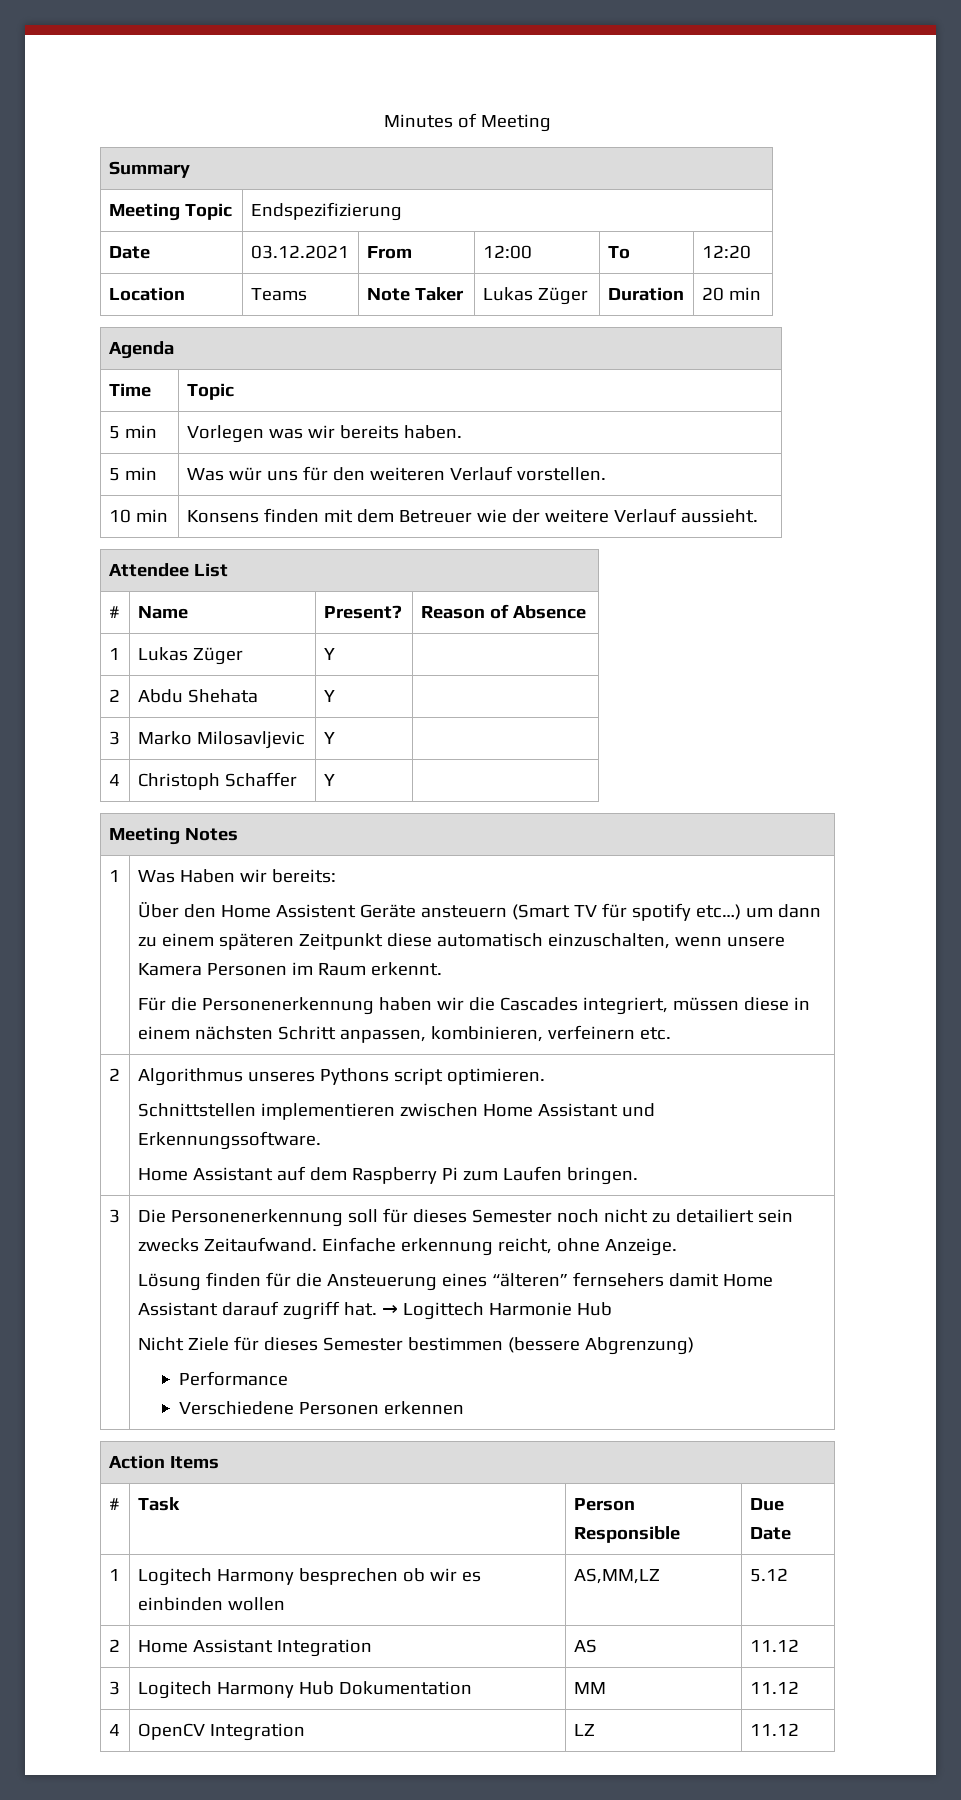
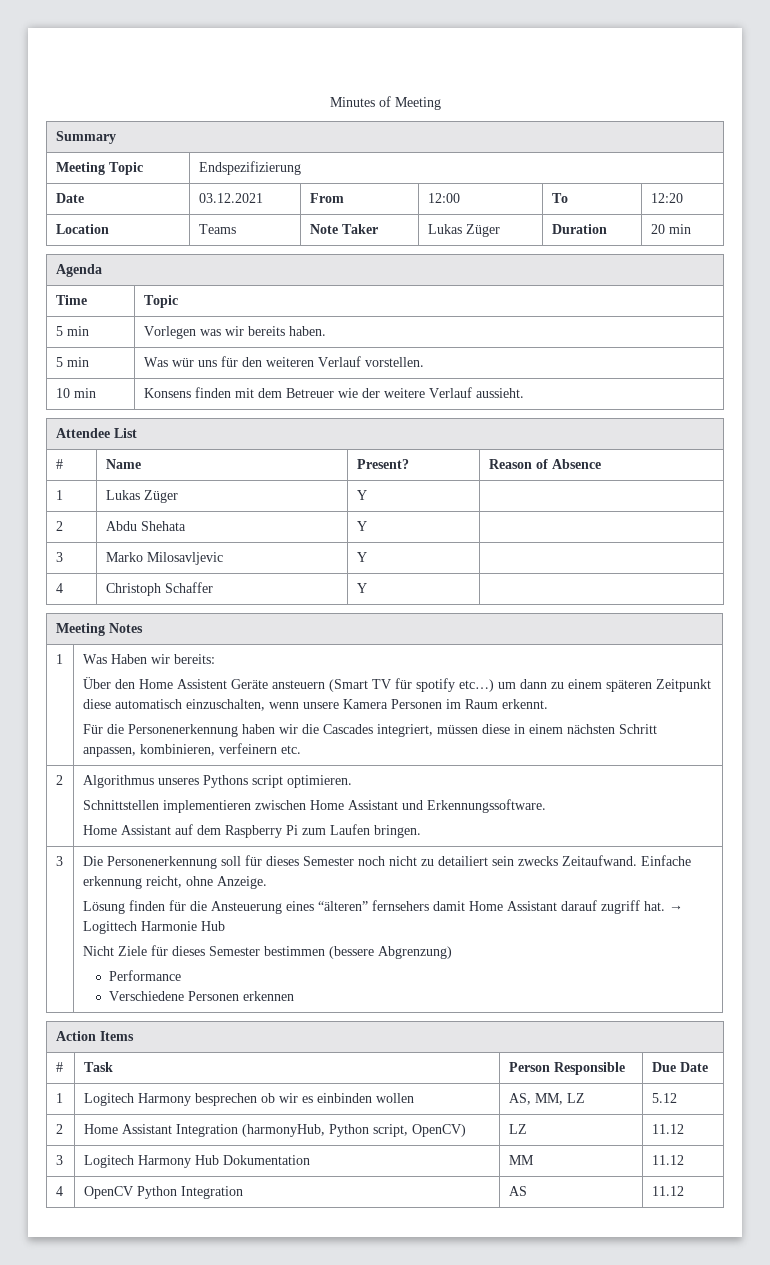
- 1 | Logitech Harmony besprechen ob wir es einbinden wollen | AS,MM,LZ | 5.12
+ 1 | Logitech Harmony besprechen ob wir es einbinden wollen | AS, MM, LZ | 5.12
- 2 | Home Assistant Integration | AS | 11.12
+ 2 | Home Assistant Integration (harmonyHub, Python script, OpenCV) | LZ | 11.12
- 4 | OpenCV Integration | LZ | 11.12
+ 4 | OpenCV Python Integration | AS | 11.12

